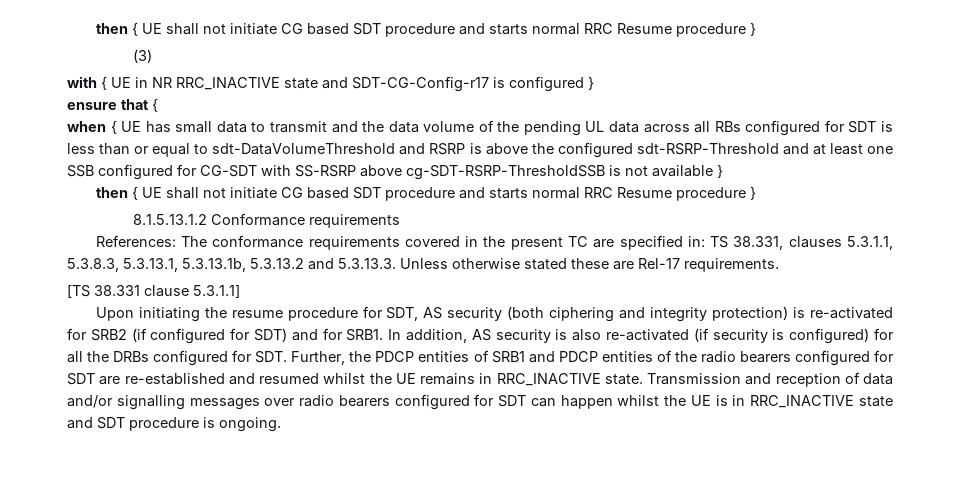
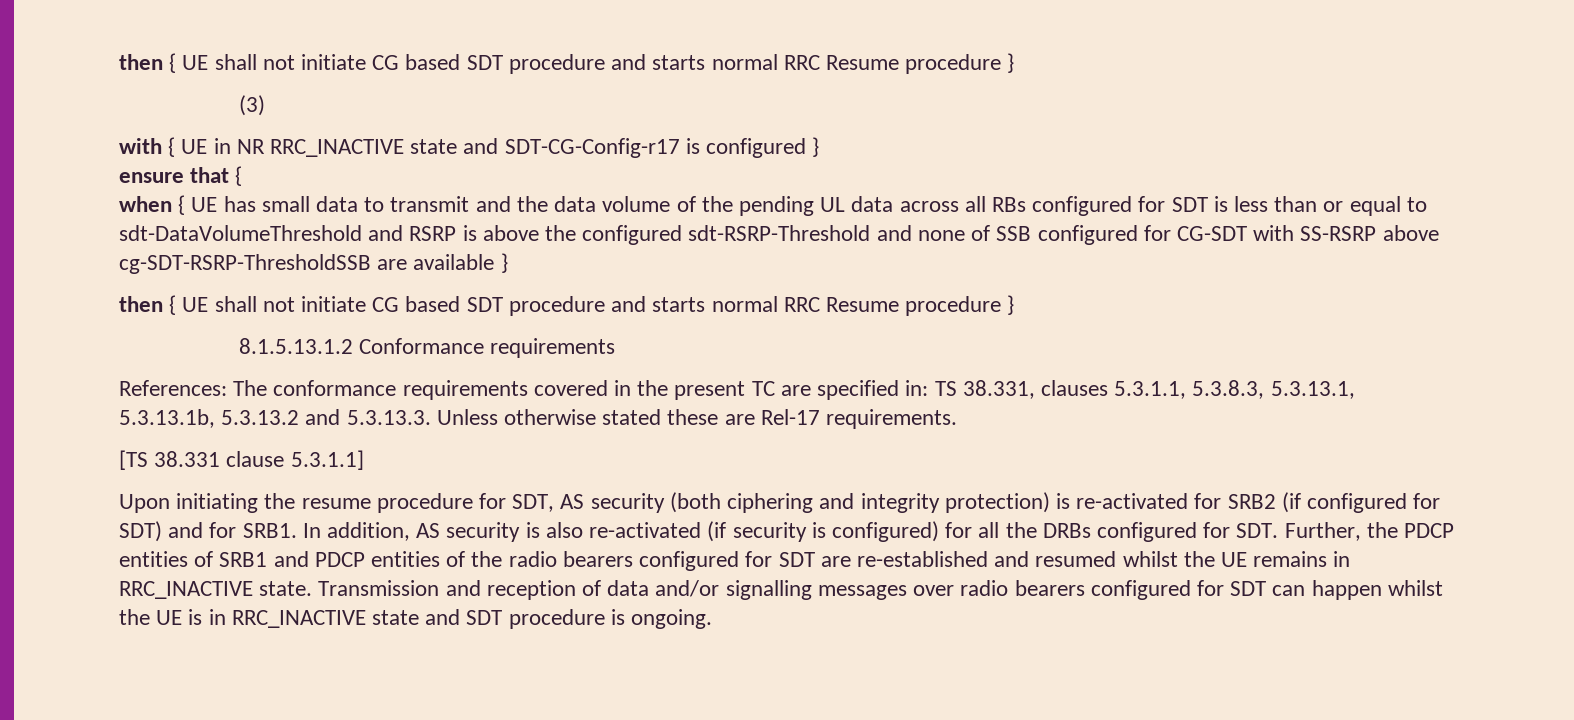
- when { UE has small data to transmit and the data volume of the pending UL data across all RBs configured for SDT is less than or equal to sdt-DataVolumeThreshold and RSRP is above the configured sdt-RSRP-Threshold and at least one SSB configured for CG-SDT with SS-RSRP above cg-SDT-RSRP-ThresholdSSB is not available }
+ when { UE has small data to transmit and the data volume of the pending UL data across all RBs configured for SDT is less than or equal to sdt-DataVolumeThreshold and RSRP is above the configured sdt-RSRP-Threshold and none of SSB configured for CG-SDT with SS-RSRP above cg-SDT-RSRP-ThresholdSSB are available }

